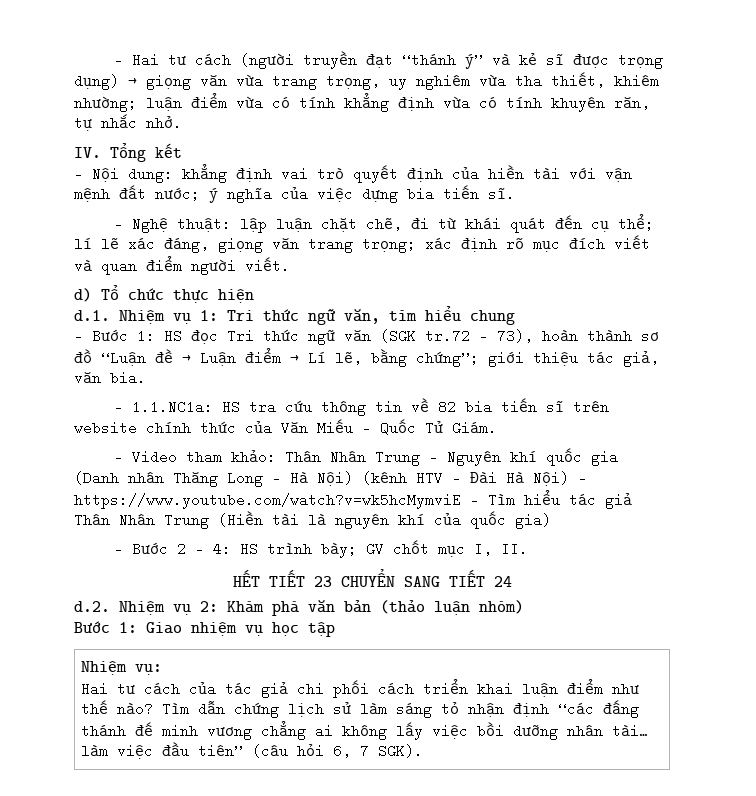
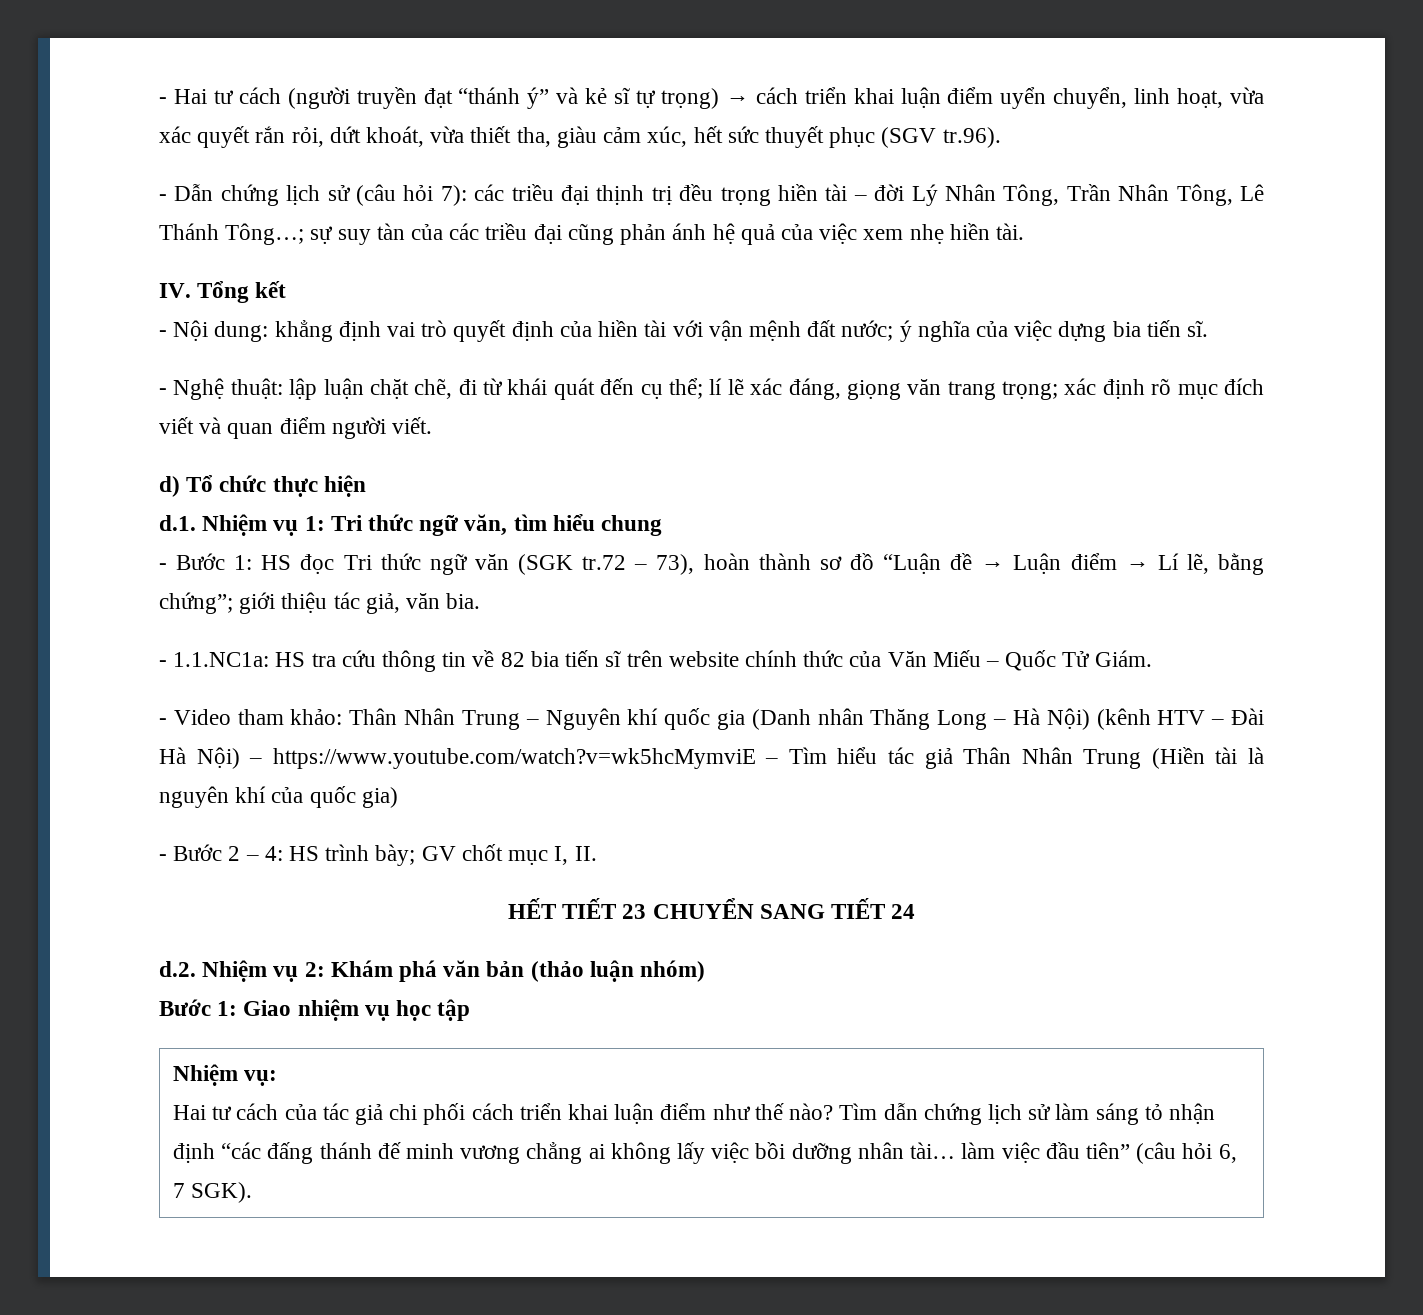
- - Hai tư cách (người truyền đạt “thánh ý” và kẻ sĩ được trọng dụng) → giọng văn vừa trang trọng, uy nghiêm vừa tha thiết, khiêm nhường; luận điểm vừa có tính khẳng định vừa có tính khuyên răn, tự nhắc nhở.
+ - Hai tư cách (người truyền đạt “thánh ý” và kẻ sĩ tự trọng) → cách triển khai luận điểm uyển chuyển, linh hoạt, vừa xác quyết rắn rỏi, dứt khoát, vừa thiết tha, giàu cảm xúc, hết sức thuyết phục (SGV tr.96).
+ - Dẫn chứng lịch sử (câu hỏi 7): các triều đại thịnh trị đều trọng hiền tài – đời Lý Nhân Tông, Trần Nhân Tông, Lê Thánh Tông…; sự suy tàn của các triều đại cũng phản ánh hệ quả của việc xem nhẹ hiền tài.

